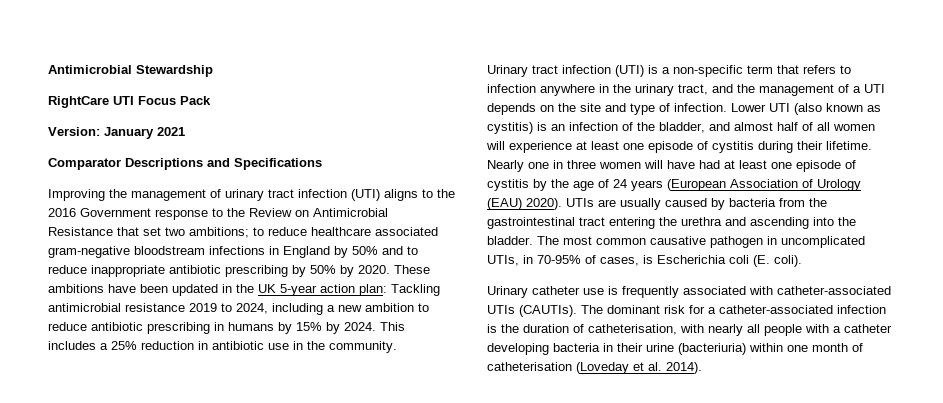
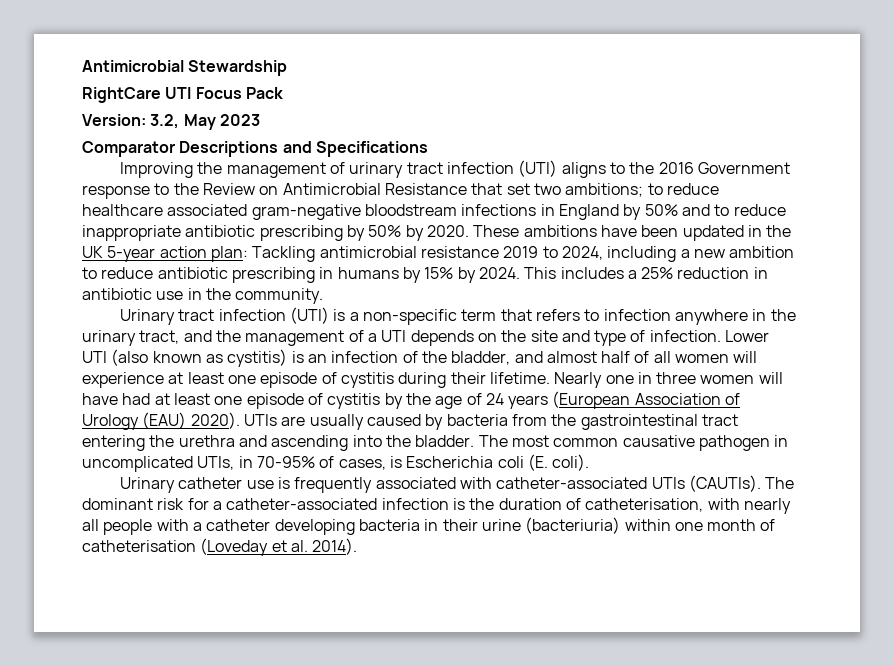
- Version: January 2021
+ Version: 3.2, May 2023

